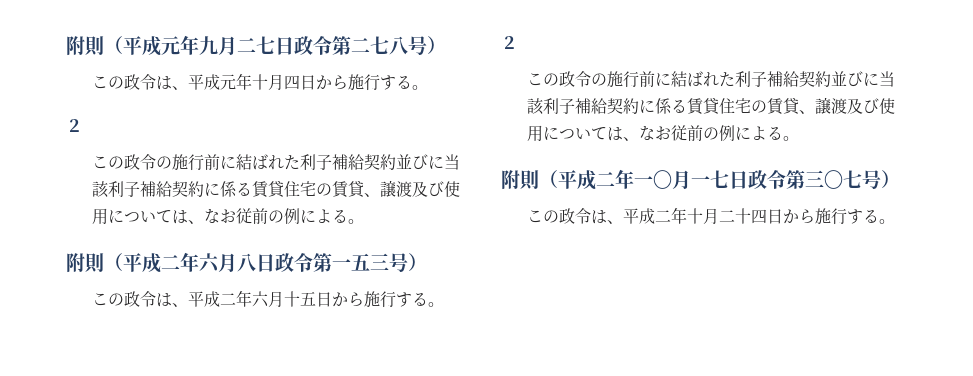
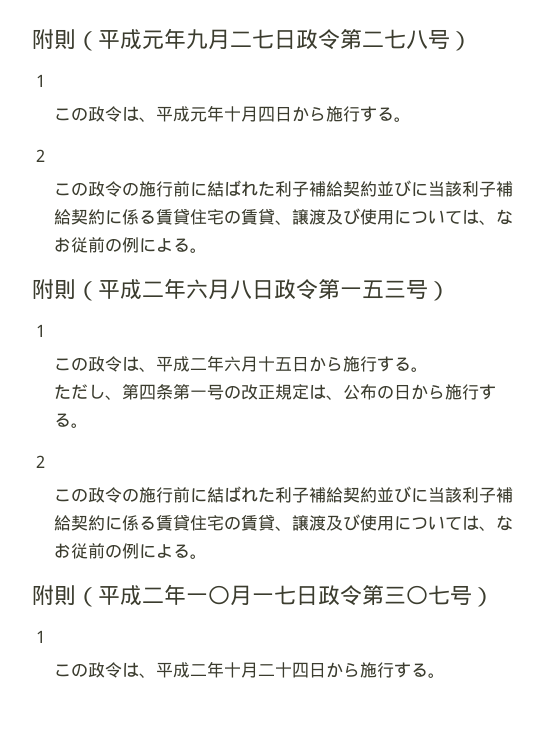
  附則（平成元年九月二七日政令第二七八号）
+ １
  附則（平成二年六月八日政令第一五三号）
+ １
+ ただし、第四条第一号の改正規定は、公布の日から施行する。
  附則（平成二年一〇月一七日政令第三〇七号）
+ １

